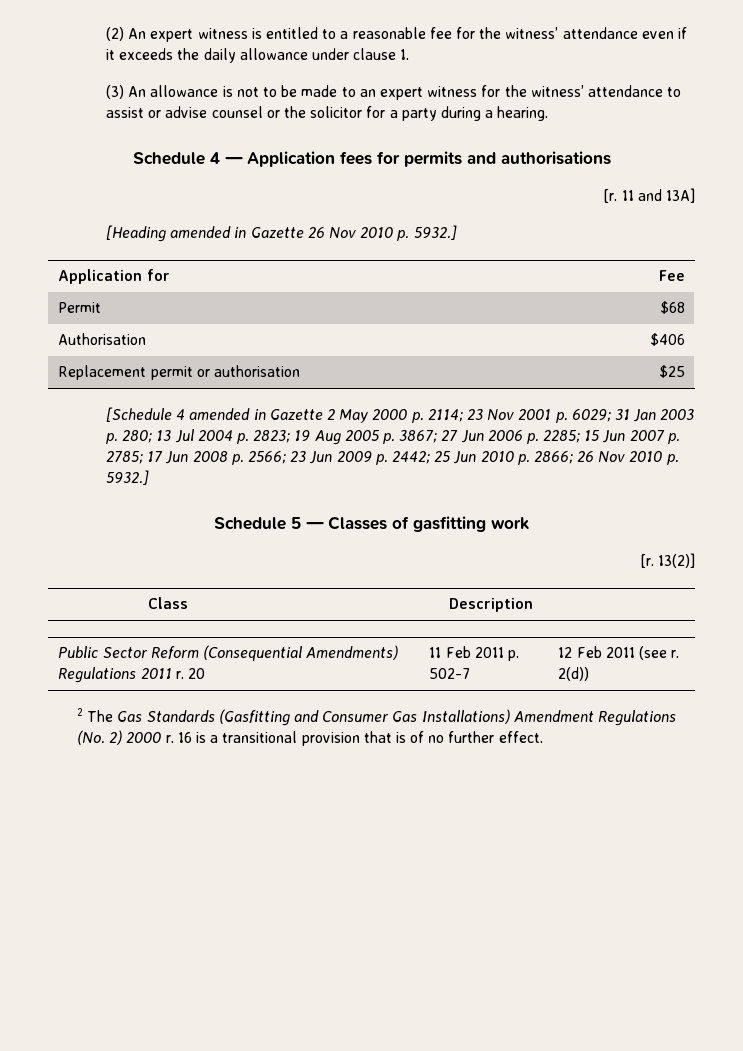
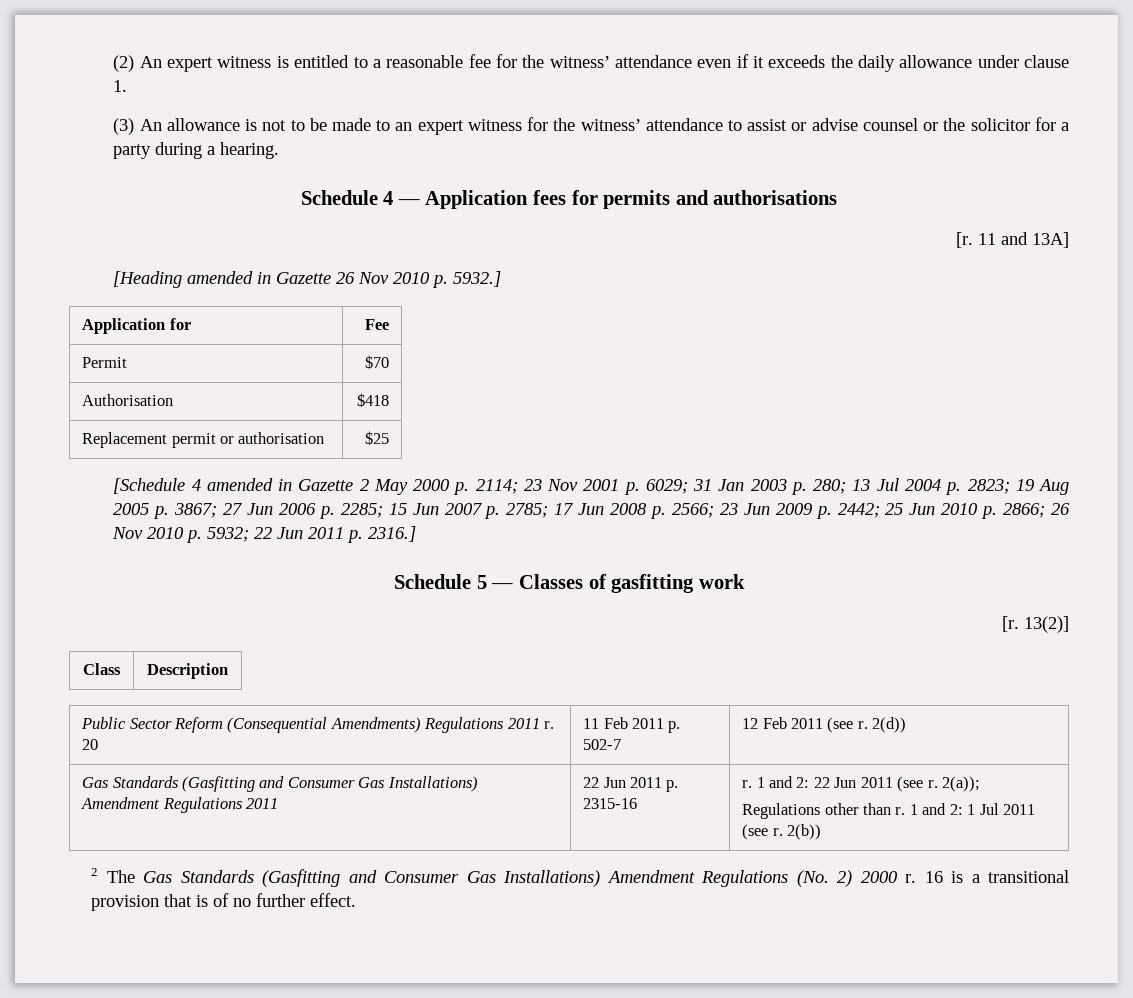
- Permit | $68
+ Permit | $70
- Authorisation | $406
+ Authorisation | $418
- [Schedule 4 amended in Gazette 2 May 2000 p. 2114; 23 Nov 2001 p. 6029; 31 Jan 2003 p. 280; 13 Jul 2004 p. 2823; 19 Aug 2005 p. 3867; 27 Jun 2006 p. 2285; 15 Jun 2007 p. 2785; 17 Jun 2008 p. 2566; 23 Jun 2009 p. 2442; 25 Jun 2010 p. 2866; 26 Nov 2010 p. 5932.]
+ [Schedule 4 amended in Gazette 2 May 2000 p. 2114; 23 Nov 2001 p. 6029; 31 Jan 2003 p. 280; 13 Jul 2004 p. 2823; 19 Aug 2005 p. 3867; 27 Jun 2006 p. 2285; 15 Jun 2007 p. 2785; 17 Jun 2008 p. 2566; 23 Jun 2009 p. 2442; 25 Jun 2010 p. 2866; 26 Nov 2010 p. 5932; 22 Jun 2011 p. 2316.]
+ Gas Standards (Gasfitting and Consumer Gas Installations) Amendment Regulations 2011 | 22 Jun 2011 p. 2315-16 | r. 1 and 2: 22 Jun 2011 (see r. 2(a));
+ Regulations other than r. 1 and 2: 1 Jul 2011 (see r. 2(b))

